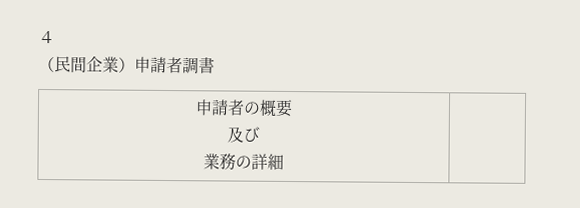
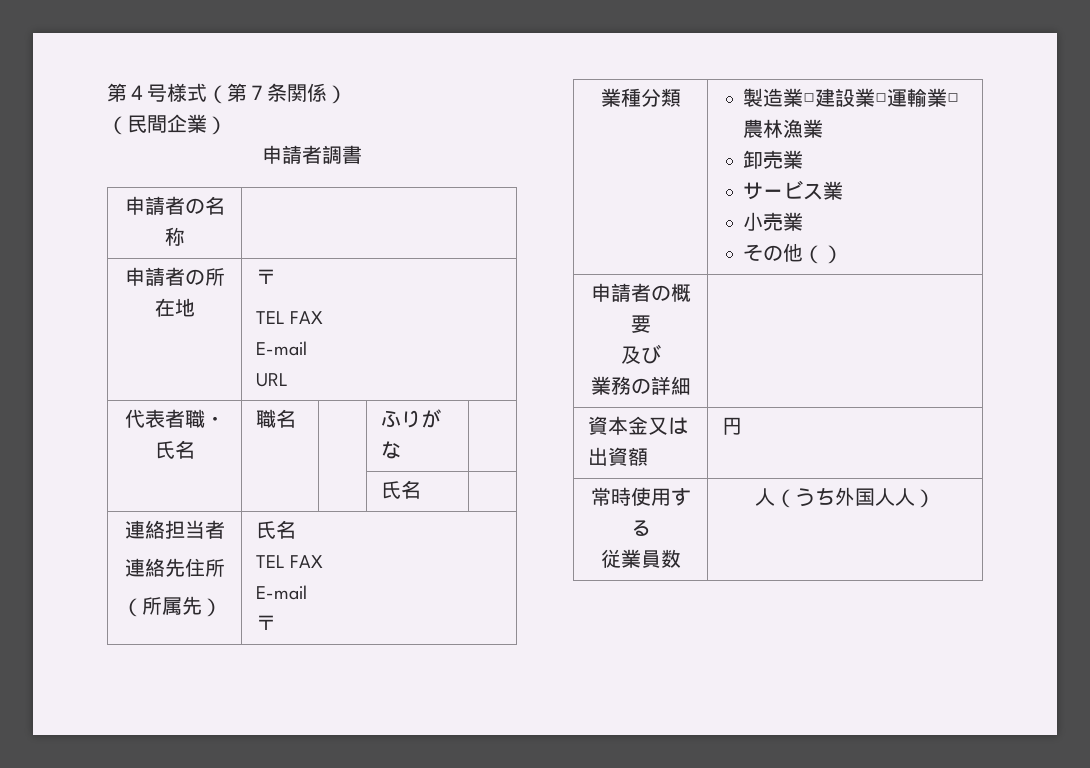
- ４
+ 第４号様式（第７条関係）
- （民間企業）申請者調書
+ （民間企業）
+ 申請者調書
+ 申請者の名称 |
+ 申請者の所在地 | 〒
+ TEL FAX
+ E-mail
+ URL
+ 代表者職・氏名 | 職名 | | ふりがな |
+ | | | 氏名 |
+ 連絡担当者
+ 連絡先住所
+ （所属先） | 氏名
+ TEL FAX
+ E-mail
+ 〒
+ 業種分類 | 製造業□建設業□運輸業□農林漁業
+ 卸売業
+ サービス業
+ 小売業
+ その他（）
+ 資本金又は出資額 | 円
+ 常時使用する
+ 従業員数 | 人（うち外国人人）

